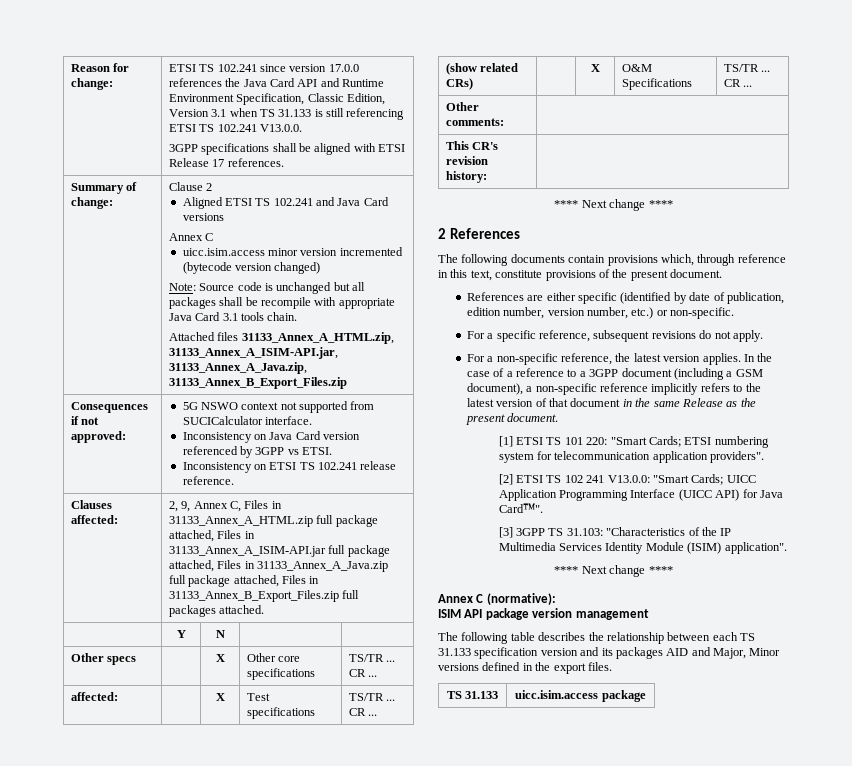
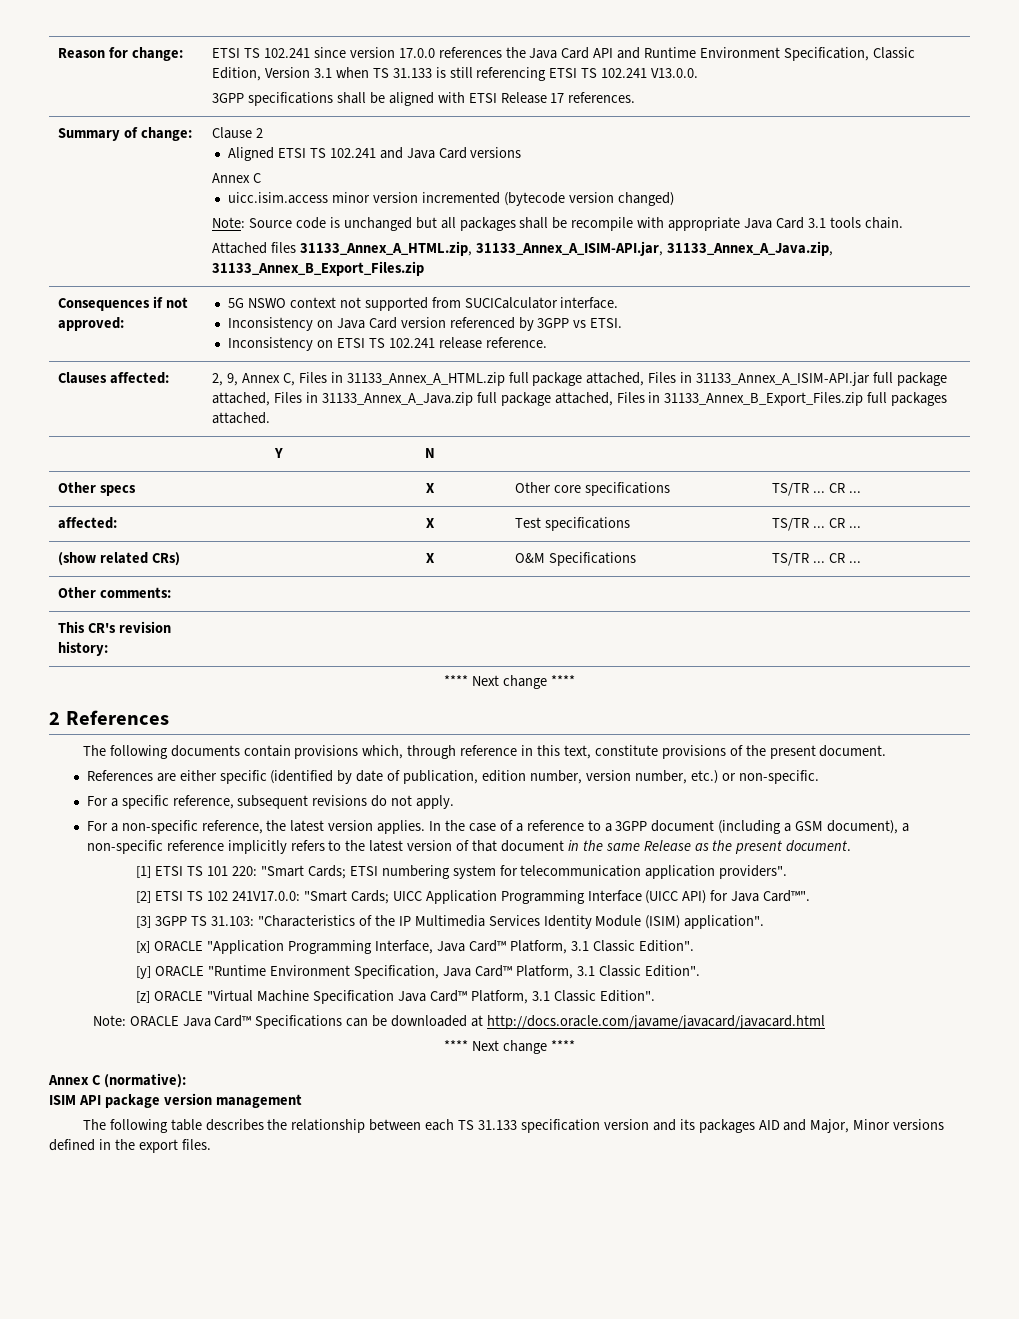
- [2] ETSI TS 102 241 V13.0.0: "Smart Cards; UICC Application Programming Interface (UICC API) for Java Card™".
+ [2] ETSI TS 102 241V17.0.0: "Smart Cards; UICC Application Programming Interface (UICC API) for Java Card™".
+ [x] ORACLE "Application Programming Interface, Java Card™ Platform, 3.1 Classic Edition".
+ [y] ORACLE "Runtime Environment Specification, Java Card™ Platform, 3.1 Classic Edition".
+ [z] ORACLE "Virtual Machine Specification Java Card™ Platform, 3.1 Classic Edition".
+ Note: ORACLE Java Card™ Specifications can be downloaded at http://docs.oracle.com/javame/javacard/javacard.html
- TS 31.133 | uicc.isim.access package

